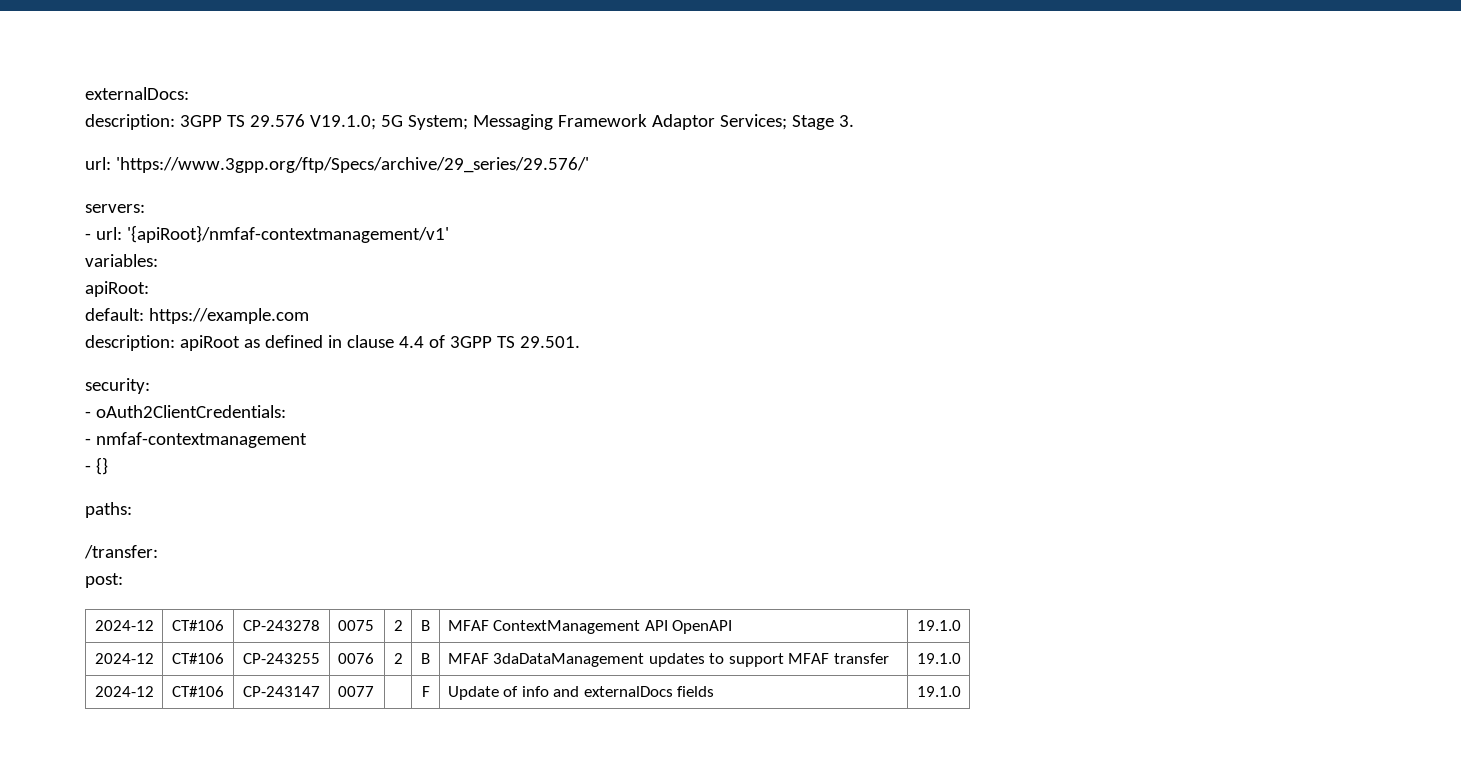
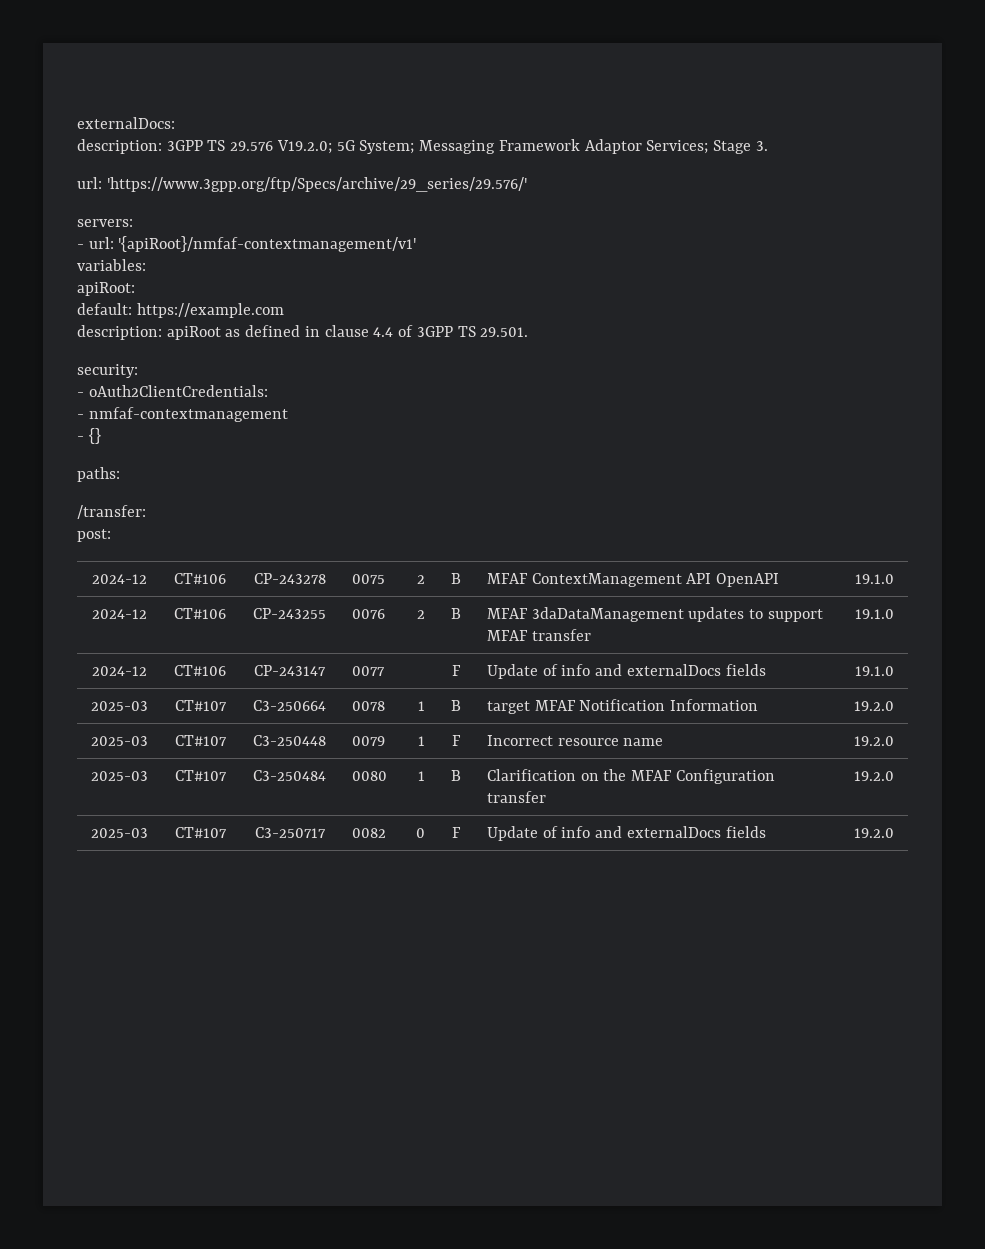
- description: 3GPP TS 29.576 V19.1.0; 5G System; Messaging Framework Adaptor Services; Stage 3.
+ description: 3GPP TS 29.576 V19.2.0; 5G System; Messaging Framework Adaptor Services; Stage 3.
+ 2025-03 | CT#107 | C3-250664 | 0078 | 1 | B | target MFAF Notification Information | 19.2.0
+ 2025-03 | CT#107 | C3-250448 | 0079 | 1 | F | Incorrect resource name | 19.2.0
+ 2025-03 | CT#107 | C3-250484 | 0080 | 1 | B | Clarification on the MFAF Configuration transfer | 19.2.0
+ 2025-03 | CT#107 | C3-250717 | 0082 | 0 | F | Update of info and externalDocs fields | 19.2.0

